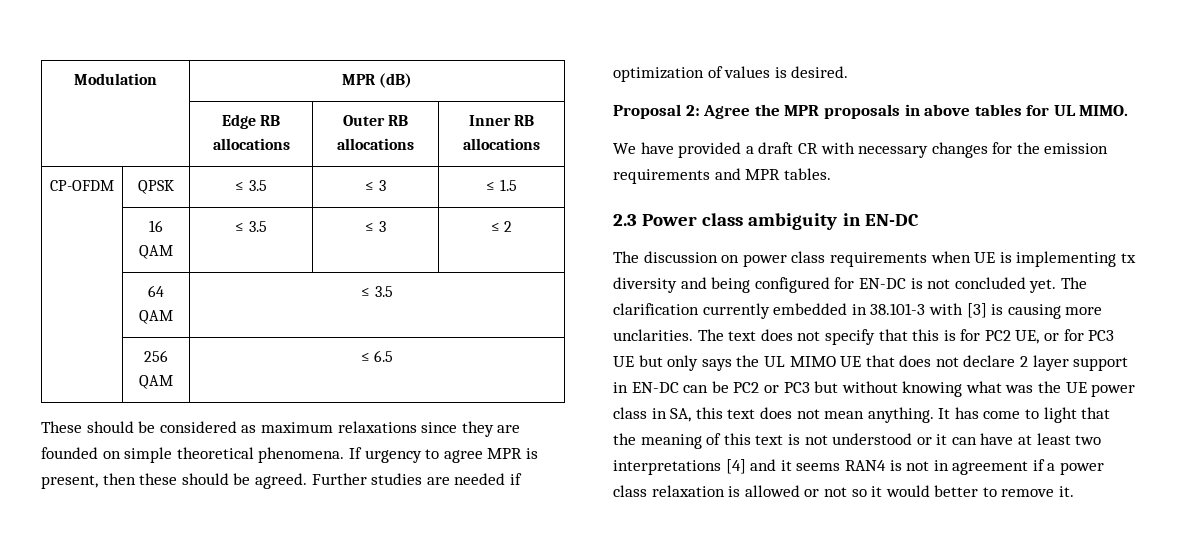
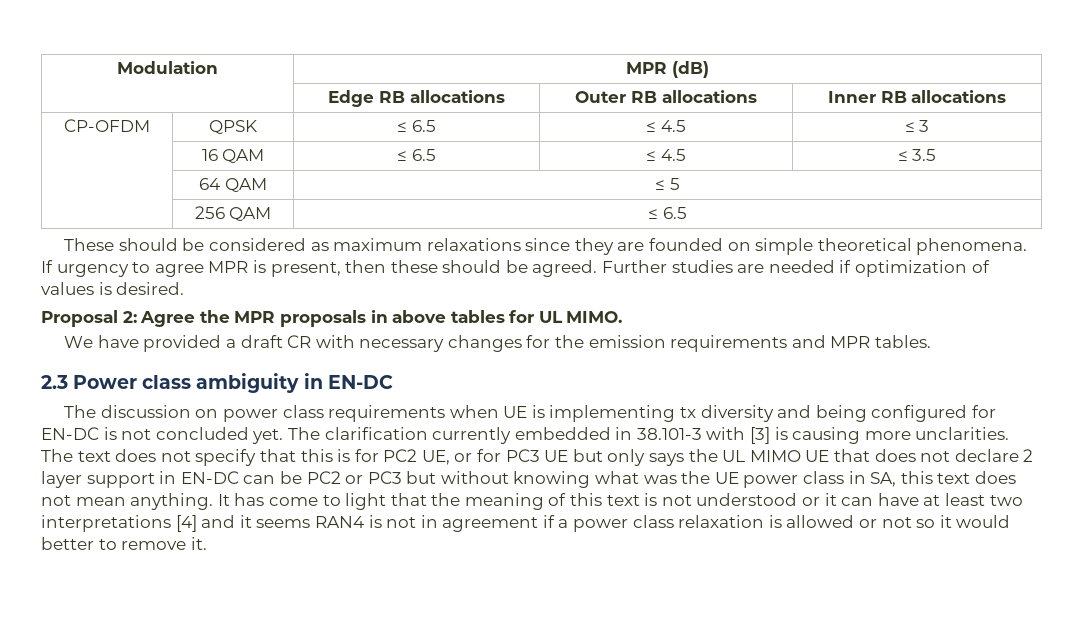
- CP-OFDM | QPSK | ≤ 3.5 | ≤ 3 | ≤ 1.5
+ CP-OFDM | QPSK | ≤ 6.5 | ≤ 4.5 | ≤ 3
- | 16 QAM | ≤ 3.5 | ≤ 3 | ≤ 2
+ | 16 QAM | ≤ 6.5 | ≤ 4.5 | ≤ 3.5
- | 64 QAM | ≤ 3.5
+ | 64 QAM | ≤ 5

